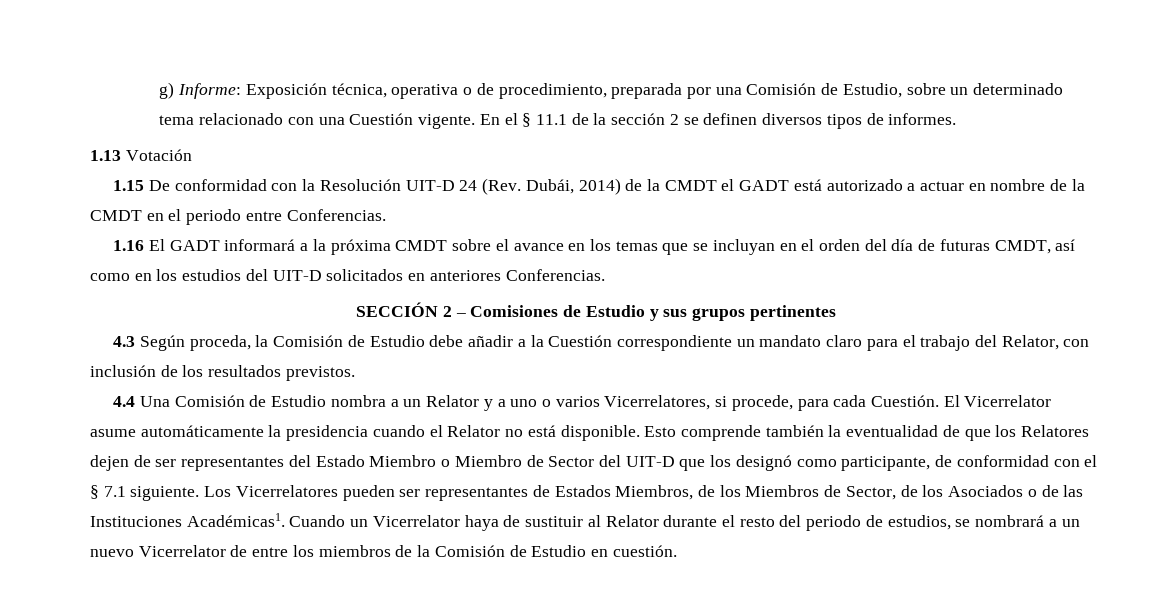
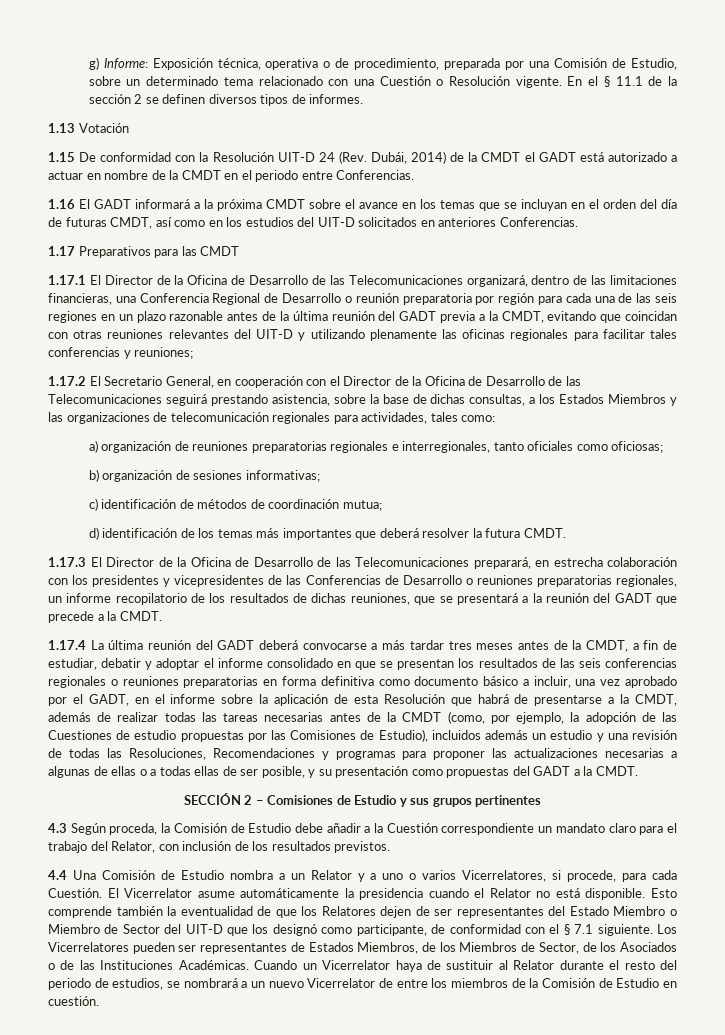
- g) Informe: Exposición técnica, operativa o de procedimiento, preparada por una Comisión de Estudio, sobre un determinado tema relacionado con una Cuestión vigente.
+ g) Informe: Exposición técnica, operativa o de procedimiento, preparada por una Comisión de Estudio, sobre un determinado tema relacionado con una Cuestión o Resolución vigente.
+ 1.17 Preparativos para las CMDT
+ 1.17.1 El Director de la Oficina de Desarrollo de las Telecomunicaciones organizará, dentro de las limitaciones financieras, una Conferencia Regional de Desarrollo o reunión preparatoria por región para cada una de las seis regiones en un plazo razonable antes de la última reunión del GADT previa a la CMDT, evitando que coincidan con otras reuniones relevantes del UIT-D y utilizando plenamente las oficinas regionales para facilitar tales conferencias y reuniones;
+ 1.17.2 El Secretario General, en cooperación con el Director de la Oficina de Desarrollo de las Telecomunicaciones seguirá prestando asistencia, sobre la base de dichas consultas, a los Estados Miembros y las organizaciones de telecomunicación regionales para actividades, tales como:
+ a) organización de reuniones preparatorias regionales e interregionales, tanto oficiales como oficiosas;
+ b) organización de sesiones informativas;
+ c) identificación de métodos de coordinación mutua;
+ d) identificación de los temas más importantes que deberá resolver la futura CMDT.
+ 1.17.3 El Director de la Oficina de Desarrollo de las Telecomunicaciones preparará, en estrecha colaboración con los presidentes y vicepresidentes de las Conferencias de Desarrollo o reuniones preparatorias regionales, un informe recopilatorio de los resultados de dichas reuniones, que se presentará a la reunión del GADT que precede a la CMDT.
+ 1.17.4 La última reunión del GADT deberá convocarse a más tardar tres meses antes de la CMDT, a fin de estudiar, debatir y adoptar el informe consolidado en que se presentan los resultados de las seis conferencias regionales o reuniones preparatorias en forma definitiva como documento básico a incluir, una vez aprobado por el GADT, en el informe sobre la aplicación de esta Resolución que habrá de presentarse a la CMDT, además de realizar todas las tareas necesarias antes de la CMDT (como, por ejemplo, la adopción de las Cuestiones de estudio propuestas por las Comisiones de Estudio), incluidos además un estudio y una revisión de todas las Resoluciones, Recomendaciones y programas para proponer las actualizaciones necesarias a algunas de ellas o a todas ellas de ser posible, y su presentación como propuestas del GADT a la CMDT.
- Los Vicerrelatores pueden ser representantes de Estados Miembros, de los Miembros de Sector, de los Asociados o de las Instituciones Académicas1.
+ Los Vicerrelatores pueden ser representantes de Estados Miembros, de los Miembros de Sector, de los Asociados o de las Instituciones Académicas.

